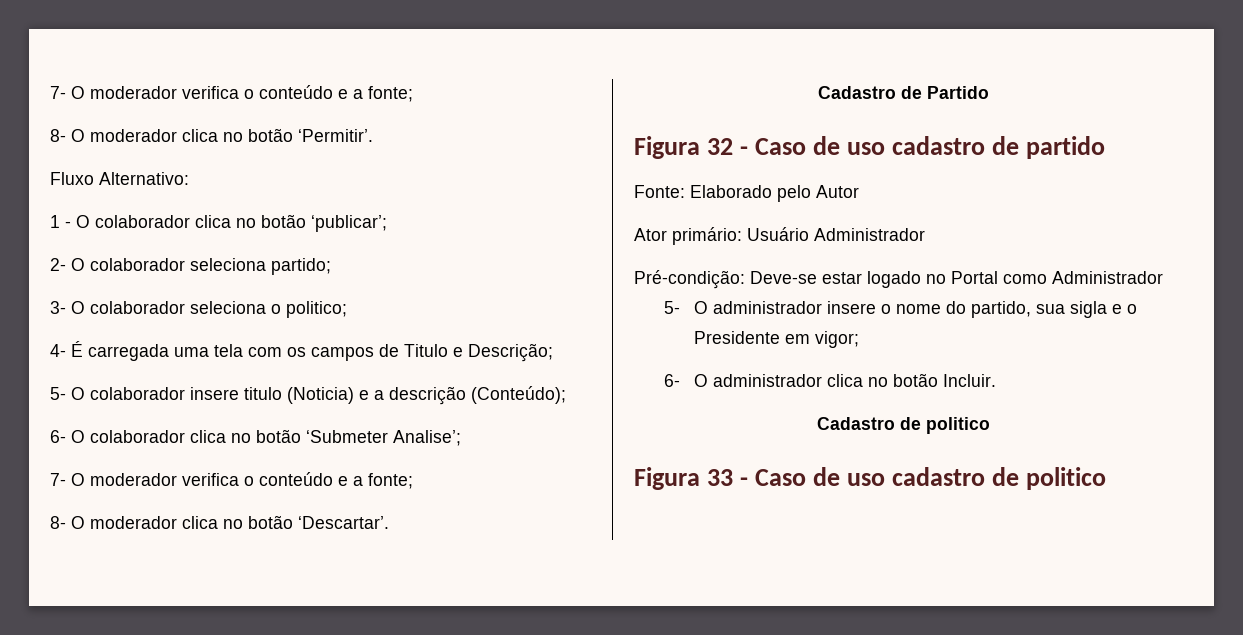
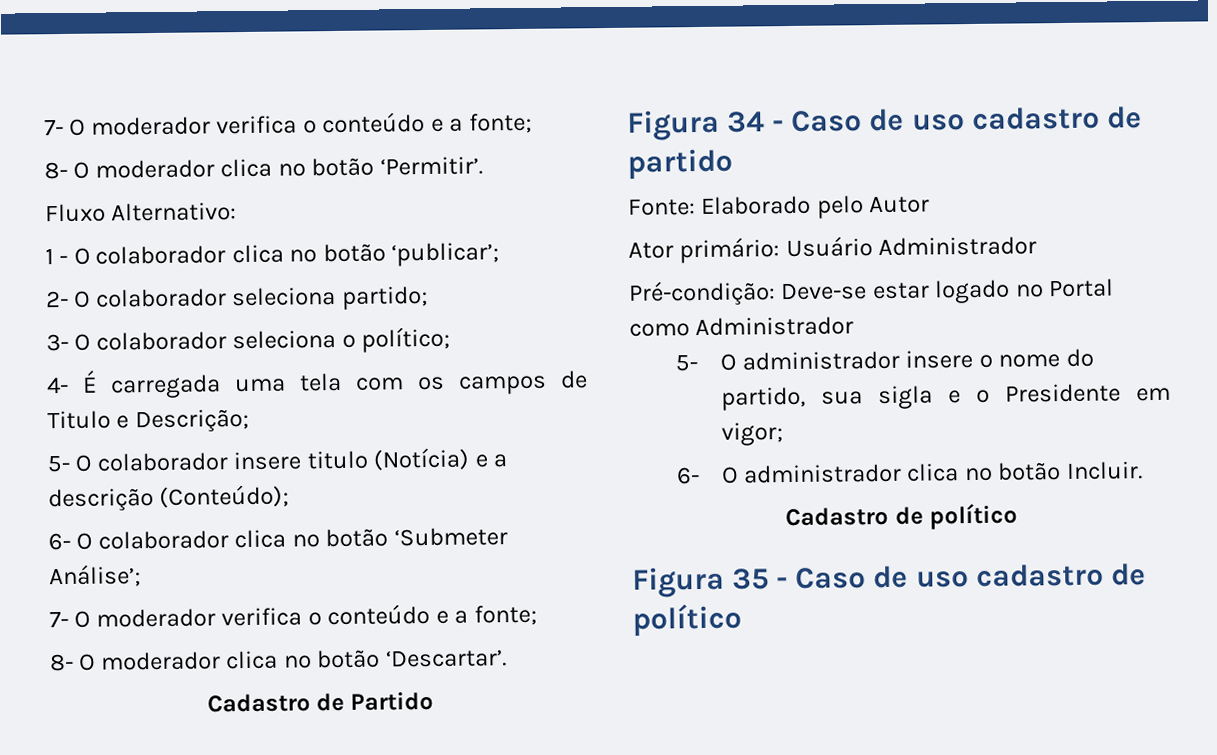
- 3- O colaborador seleciona o politico;
+ 3- O colaborador seleciona o político;
- 5- O colaborador insere titulo (Noticia) e a descrição (Conteúdo);
+ 5- O colaborador insere titulo (Notícia) e a descrição (Conteúdo);
- 6- O colaborador clica no botão ‘Submeter Analise’;
+ 6- O colaborador clica no botão ‘Submeter Análise’;
- Figura 32 - Caso de uso cadastro de partido
+ Figura 34 - Caso de uso cadastro de partido
- Cadastro de politico
- Figura 33 - Caso de uso cadastro de politico
+ Cadastro de político
+ Figura 35 - Caso de uso cadastro de político

